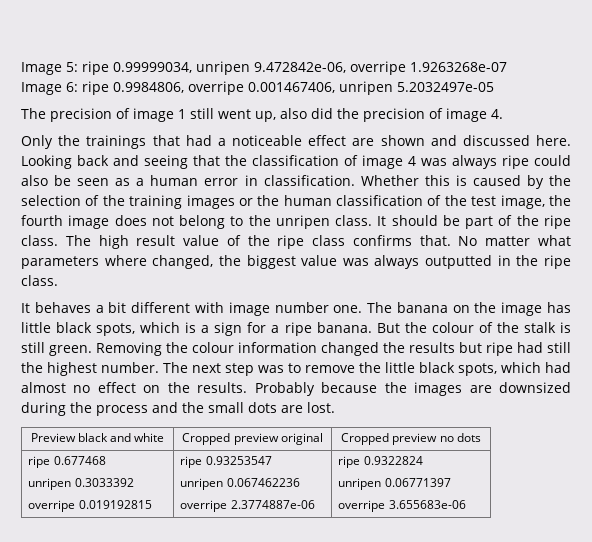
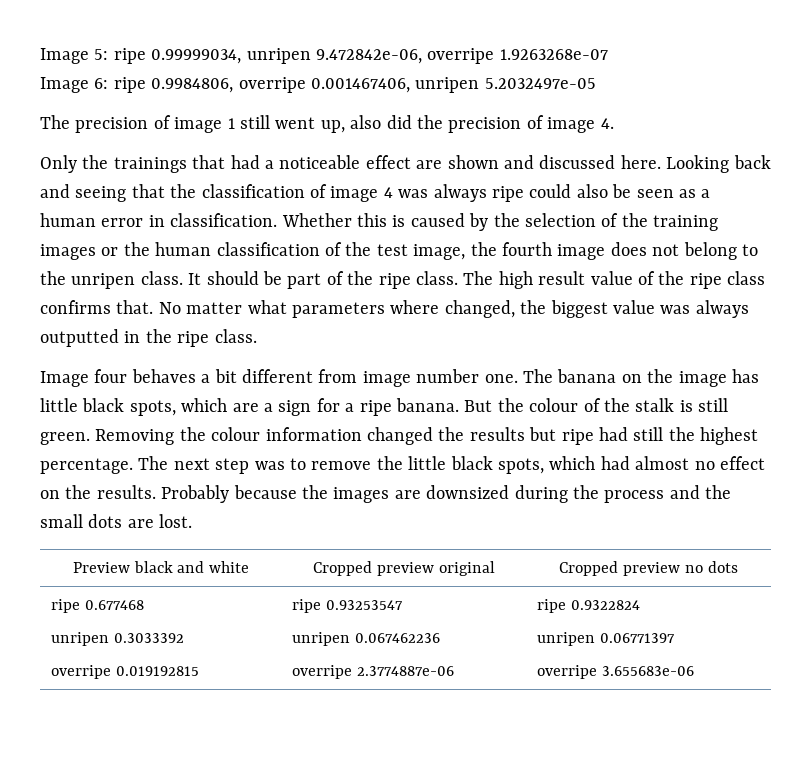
- It behaves a bit different with image number one.
+ Image four behaves a bit different from image number one.
- The banana on the image has little black spots, which is a sign for a ripe banana.
+ The banana on the image has little black spots, which are a sign for a ripe banana.
- Removing the colour information changed the results but ripe had still the highest number.
+ Removing the colour information changed the results but ripe had still the highest percentage.

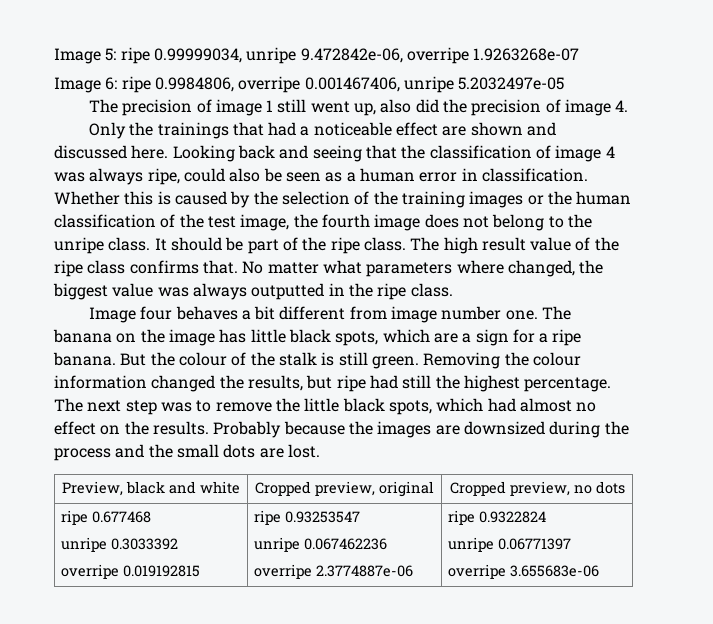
- Image 5: ripe 0.99999034, unripen 9.472842e-06, overripe 1.9263268e-07
+ Image 5: ripe 0.99999034, unripe 9.472842e-06, overripe 1.9263268e-07
- Image 6: ripe 0.9984806, overripe 0.001467406, unripen 5.2032497e-05
+ Image 6: ripe 0.9984806, overripe 0.001467406, unripe 5.2032497e-05
- Looking back and seeing that the classification of image 4 was always ripe could also be seen as a human error in classification.
+ Looking back and seeing that the classification of image 4 was always ripe, could also be seen as a human error in classification.
- Whether this is caused by the selection of the training images or the human classification of the test image, the fourth image does not belong to the unripen class.
+ Whether this is caused by the selection of the training images or the human classification of the test image, the fourth image does not belong to the unripe class.
- Removing the colour information changed the results but ripe had still the highest percentage.
+ Removing the colour information changed the results, but ripe had still the highest percentage.
- Preview black and white | Cropped preview original | Cropped preview no dots
+ Preview, black and white | Cropped preview, original | Cropped preview, no dots
  ripe 0.677468
- unripen 0.3033392
+ unripe 0.3033392
  overripe 0.019192815 | ripe 0.93253547
- unripen 0.067462236
+ unripe 0.067462236
  overripe 2.3774887e-06 | ripe 0.9322824
- unripen 0.06771397
+ unripe 0.06771397

